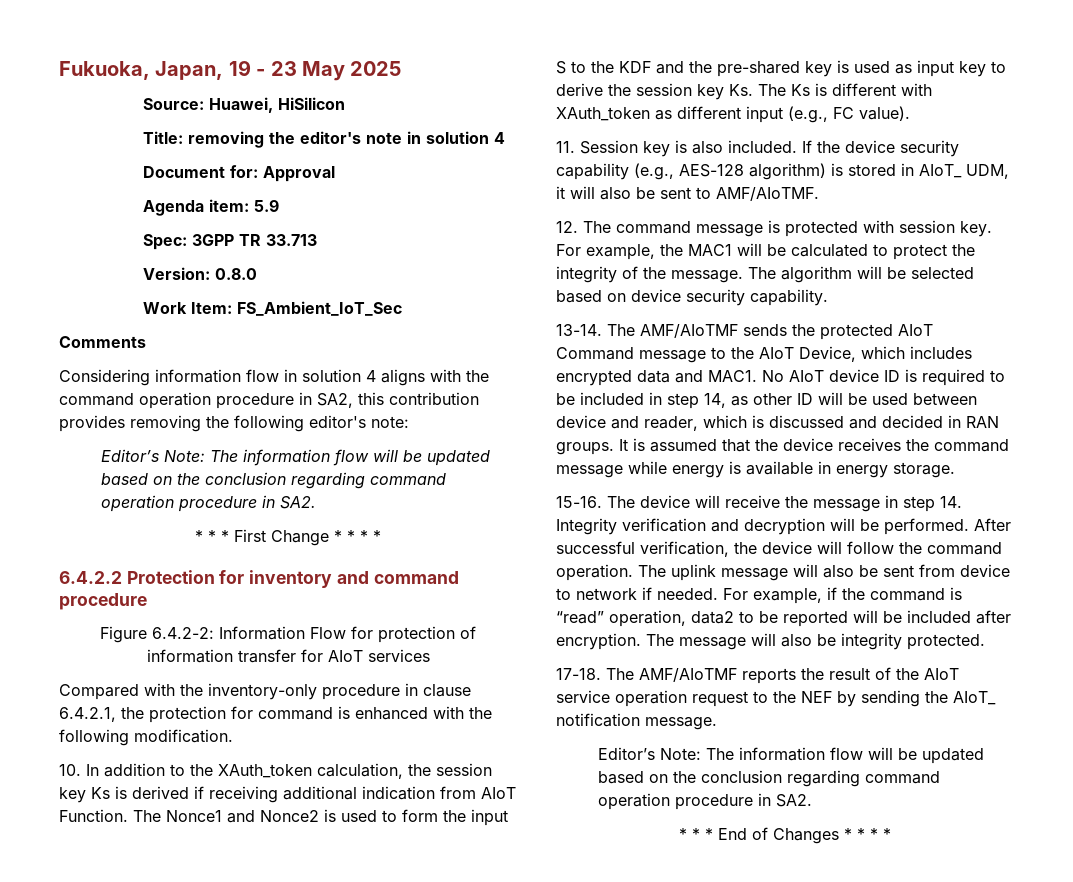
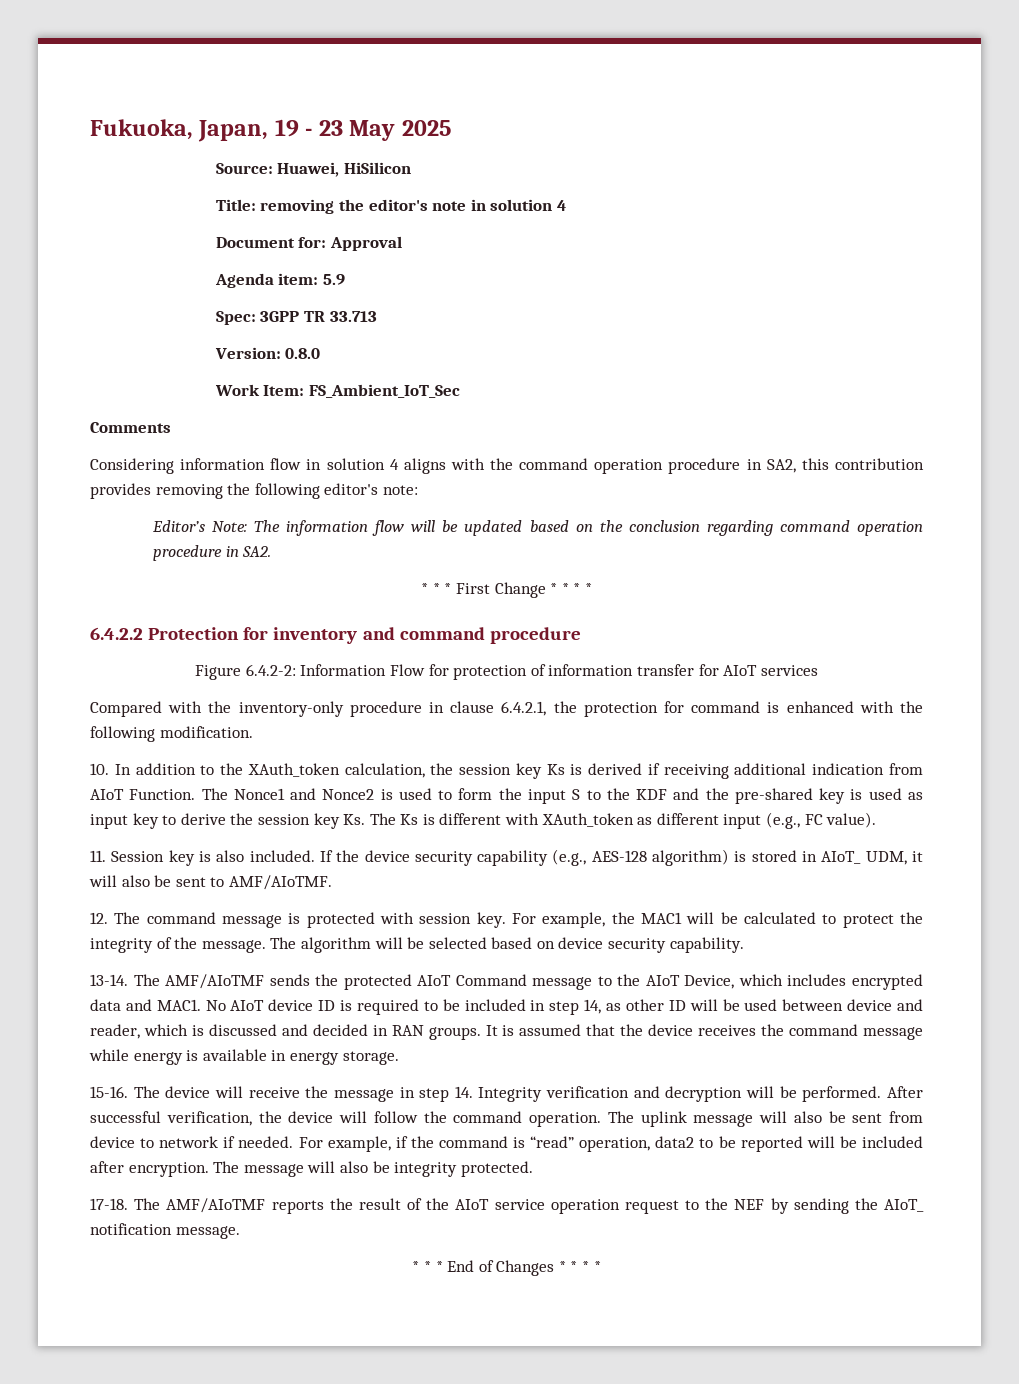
  The AMF/AIoTMF reports the result of the AIoT service operation request to the NEF by sending the AIoT_ notification message.
- Editor’s Note: The information flow will be updated based on the conclusion regarding command operation procedure in SA2.

